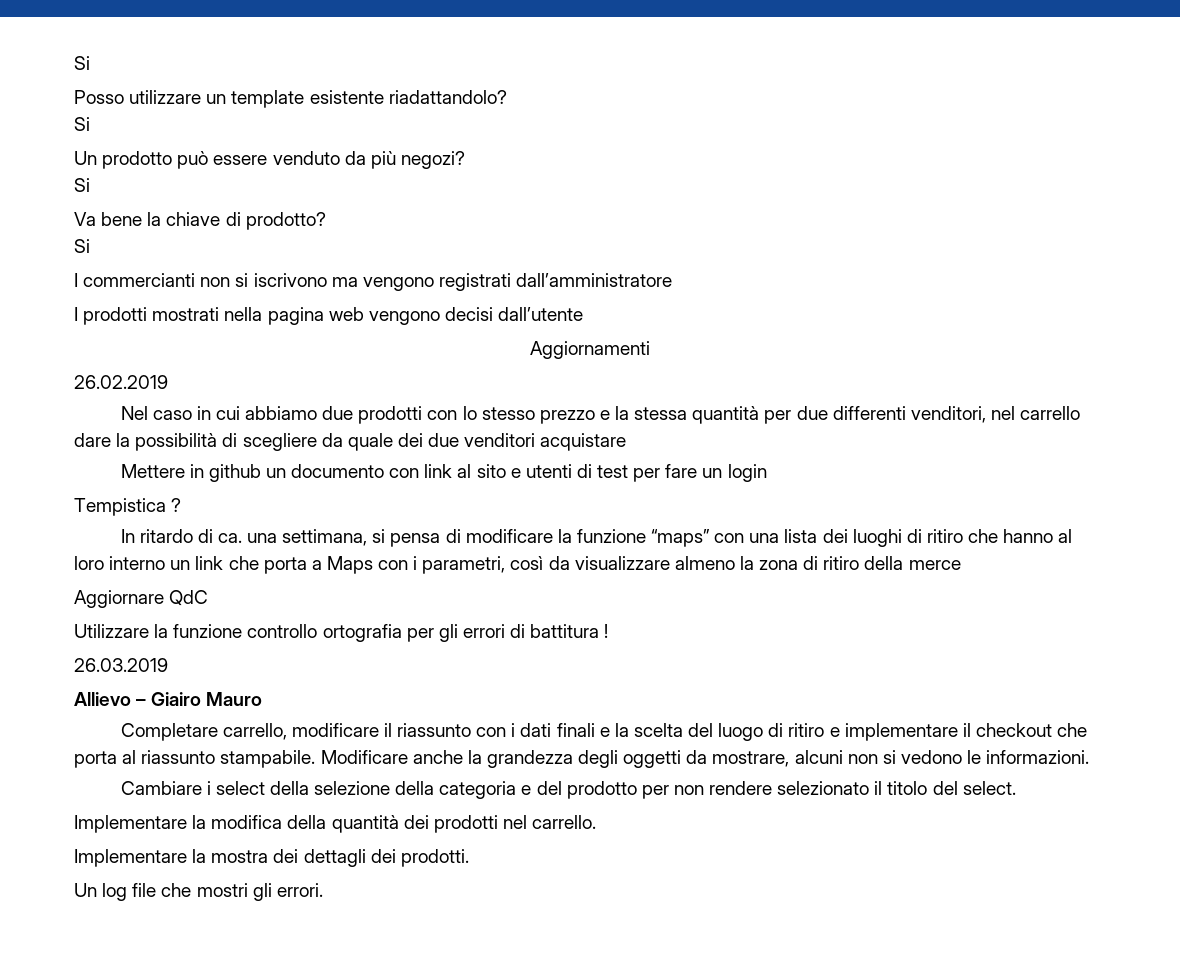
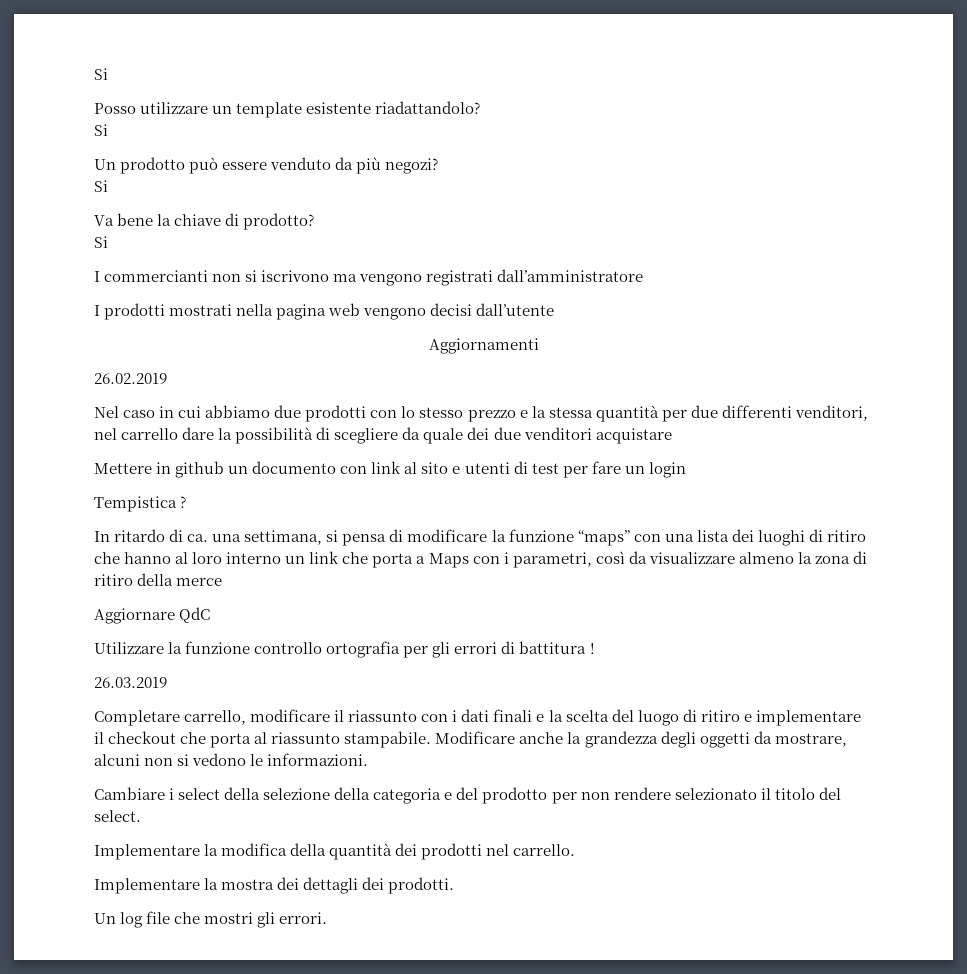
- Allievo – Giairo Mauro

